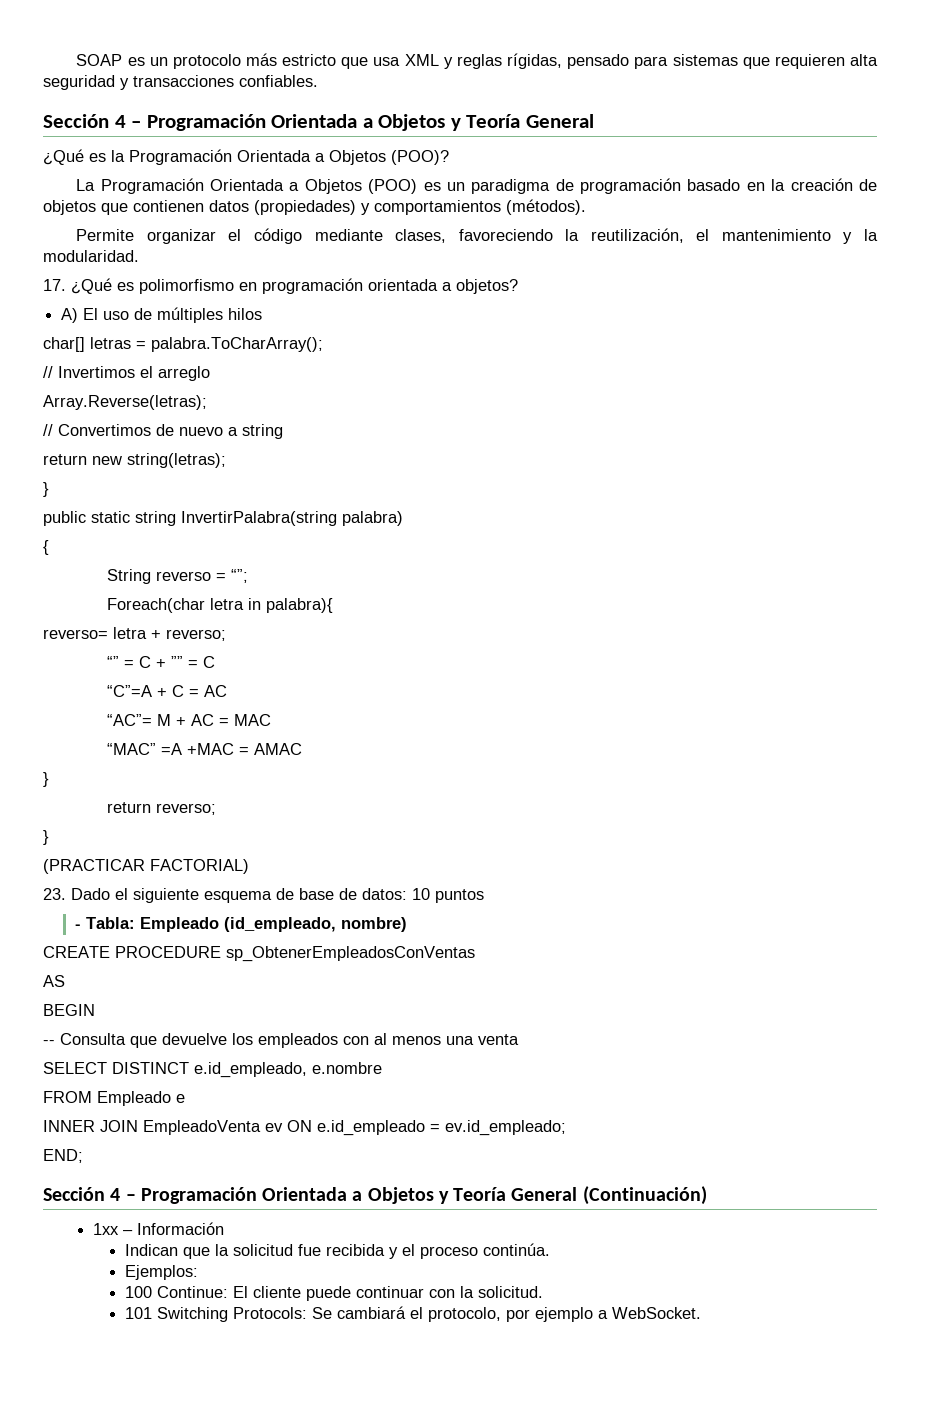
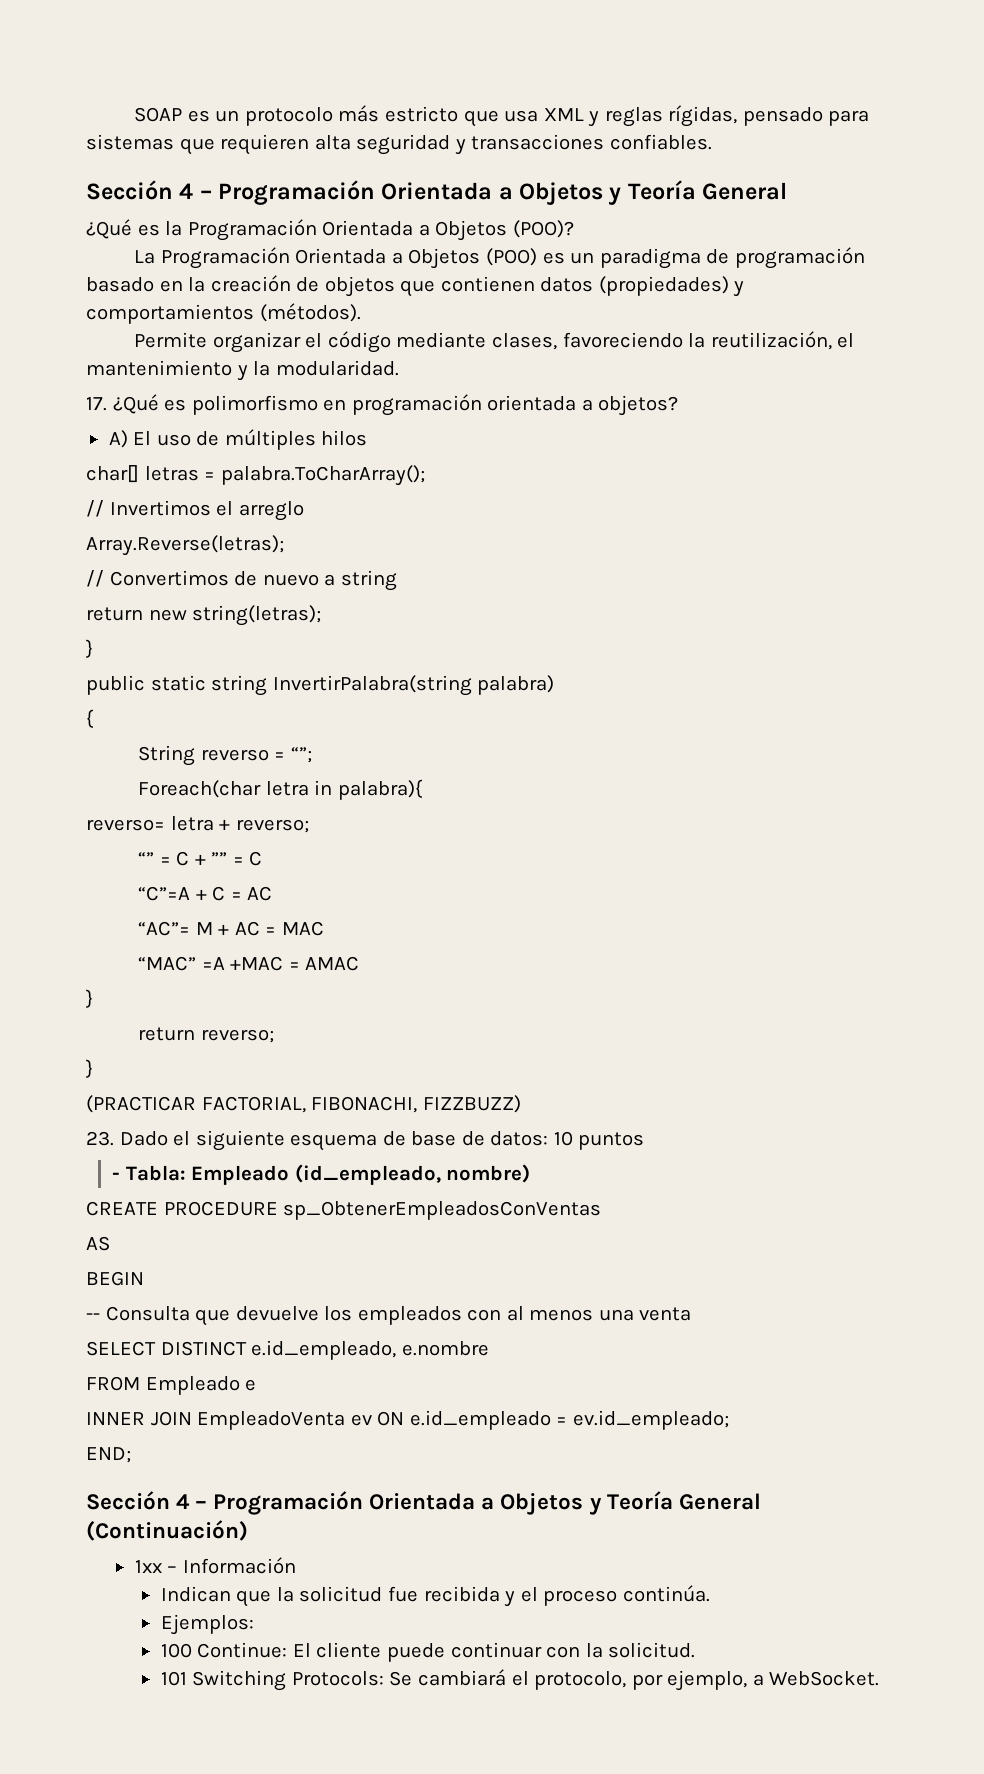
- (PRACTICAR FACTORIAL)
+ (PRACTICAR FACTORIAL, FIBONACHI, FIZZBUZZ)
- 101 Switching Protocols: Se cambiará el protocolo, por ejemplo a WebSocket.
+ 101 Switching Protocols: Se cambiará el protocolo, por ejemplo, a WebSocket.

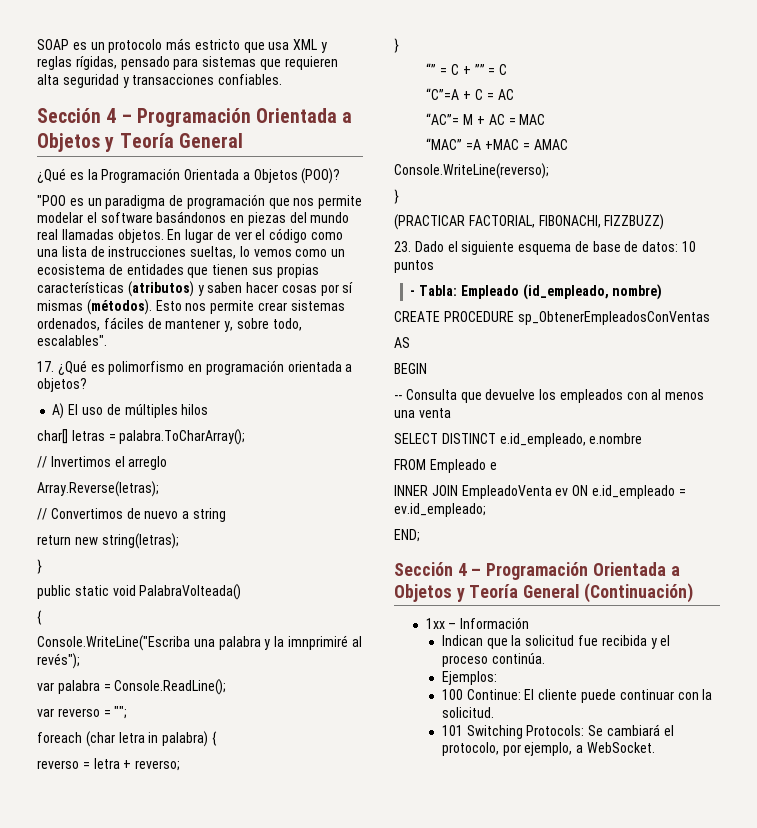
- La Programación Orientada a Objetos (POO) es un paradigma de programación basado en la creación de objetos que contienen datos (propiedades) y comportamientos (métodos).
- Permite organizar el código mediante clases, favoreciendo la reutilización, el mantenimiento y la modularidad.
+ "POO es un paradigma de programación que nos permite modelar el software basándonos en piezas del mundo real llamadas objetos. En lugar de ver el código como una lista de instrucciones sueltas, lo vemos como un ecosistema de entidades que tienen sus propias características (atributos) y saben hacer cosas por sí mismas (métodos). Esto nos permite crear sistemas ordenados, fáciles de mantener y, sobre todo, escalables".
- public static string InvertirPalabra(string palabra)
+ public static void PalabraVolteada()
  {
- String reverso = “”;
- Foreach(char letra in palabra){
- reverso= letra + reverso;
+ Console.WriteLine("Escriba una palabra y la imnprimiré al revés");
+ var palabra = Console.ReadLine();
+ var reverso = "";
+ foreach (char letra in palabra) {
+ reverso = letra + reverso;
+ }
  “MAC” =A +MAC = AMAC
- }
- return reverso;
+ Console.WriteLine(reverso);

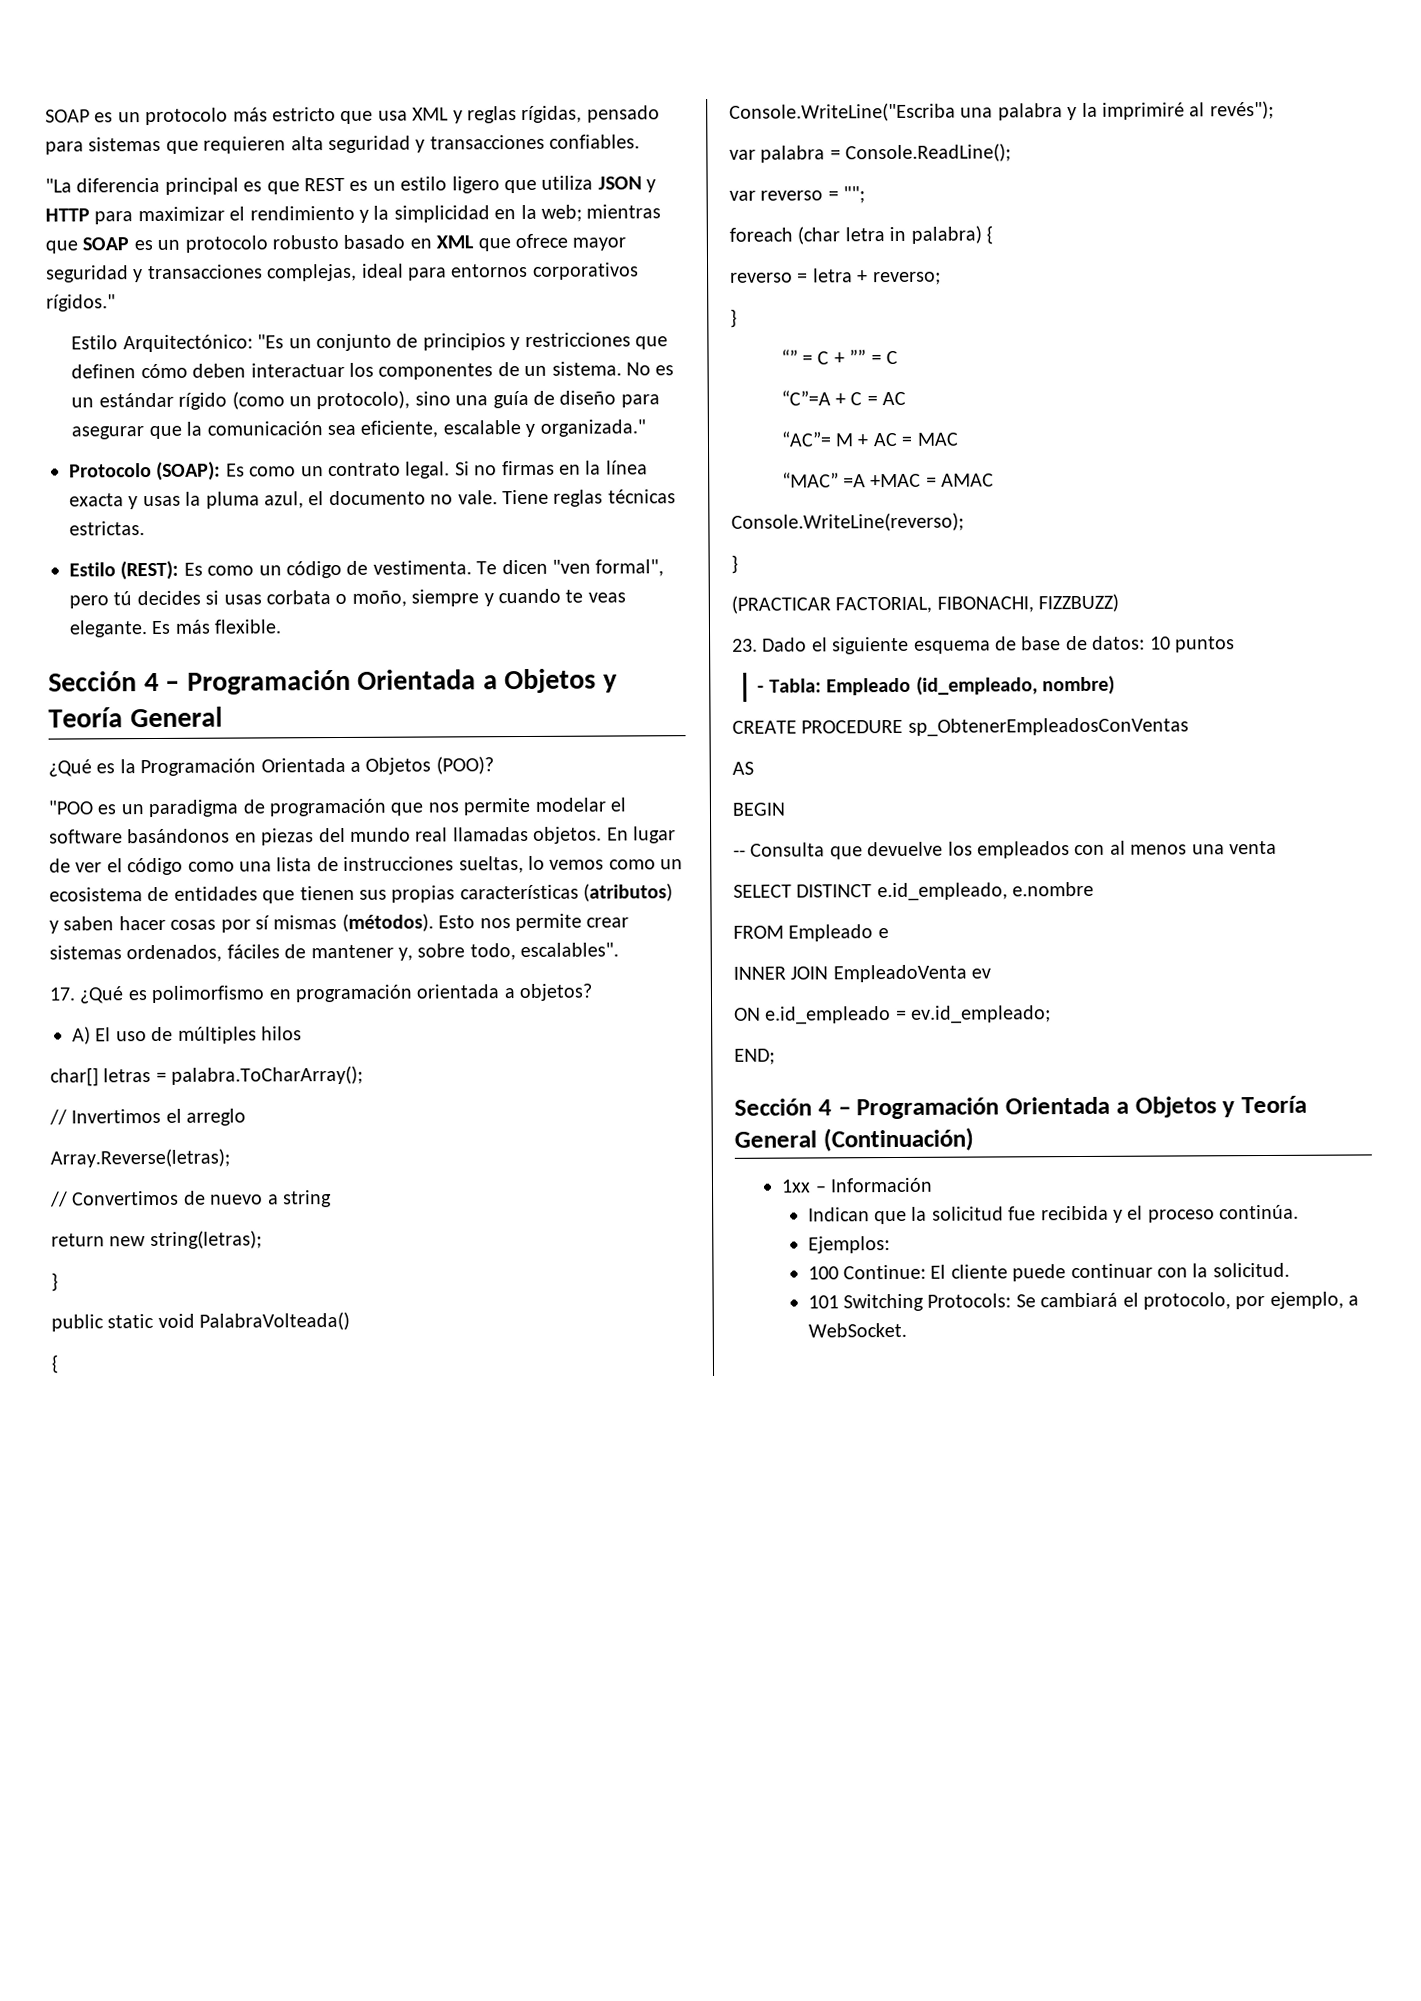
+ "La diferencia principal es que REST es un estilo ligero que utiliza JSON y HTTP para maximizar el rendimiento y la simplicidad en la web; mientras que SOAP es un protocolo robusto basado en XML que ofrece mayor seguridad y transacciones complejas, ideal para entornos corporativos rígidos."
+ Estilo Arquitectónico: "Es un conjunto de principios y restricciones que definen cómo deben interactuar los componentes de un sistema. No es un estándar rígido (como un protocolo), sino una guía de diseño para asegurar que la comunicación sea eficiente, escalable y organizada."
+ Protocolo (SOAP): Es como un contrato legal. Si no firmas en la línea exacta y usas la pluma azul, el documento no vale. Tiene reglas técnicas estrictas.
+ Estilo (REST): Es como un código de vestimenta. Te dicen "ven formal", pero tú decides si usas corbata o moño, siempre y cuando te veas elegante. Es más flexible.
- Console.WriteLine("Escriba una palabra y la imnprimiré al revés");
+ Console.WriteLine("Escriba una palabra y la imprimiré al revés");
- INNER JOIN EmpleadoVenta ev ON e.id_empleado = ev.id_empleado;
+ INNER JOIN EmpleadoVenta ev
+ ON e.id_empleado = ev.id_empleado;

